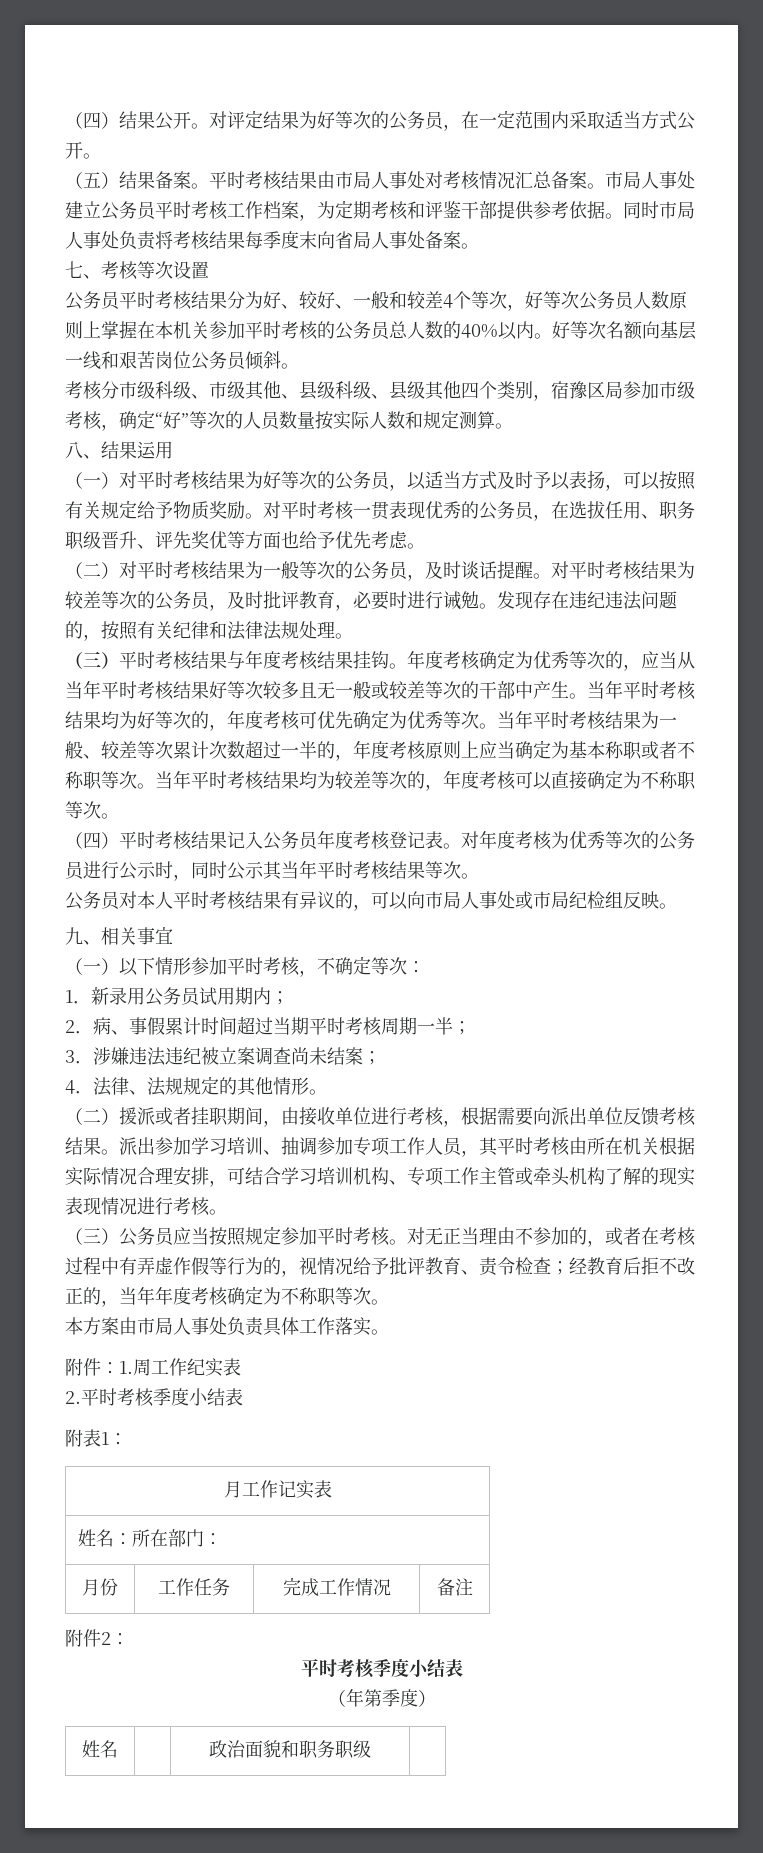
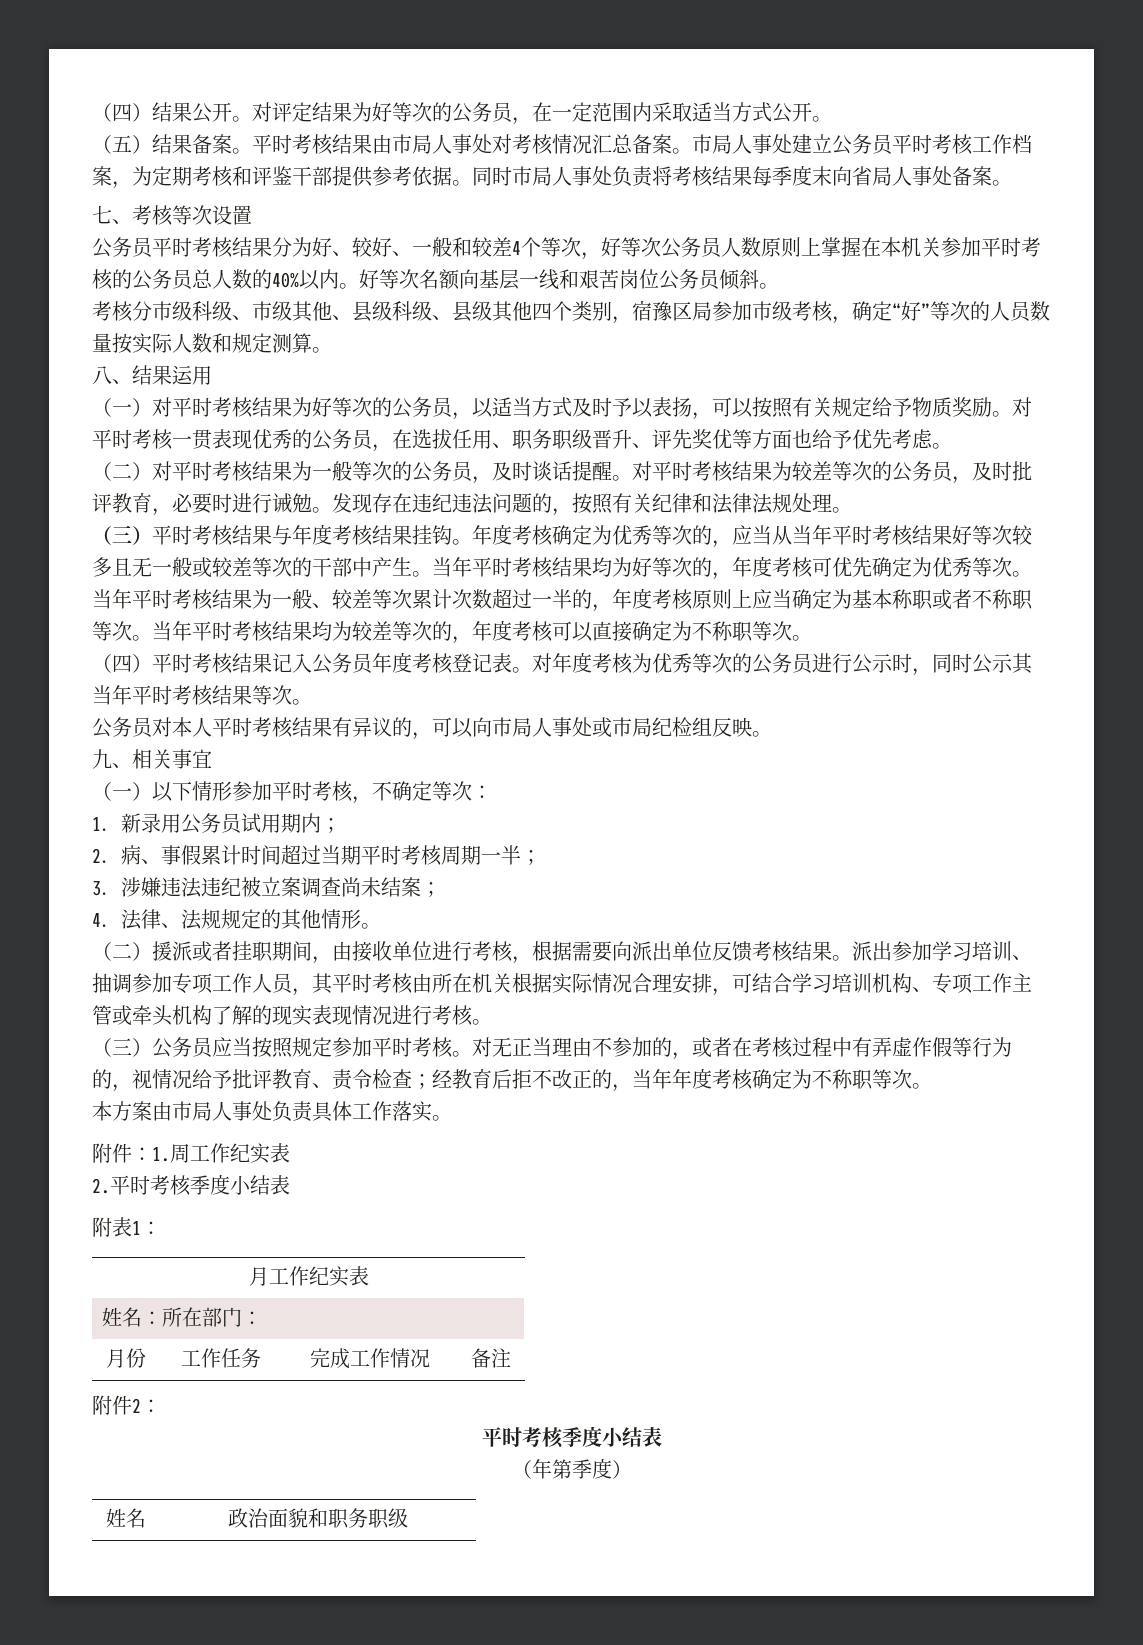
- 月工作记实表
+ 月工作纪实表

